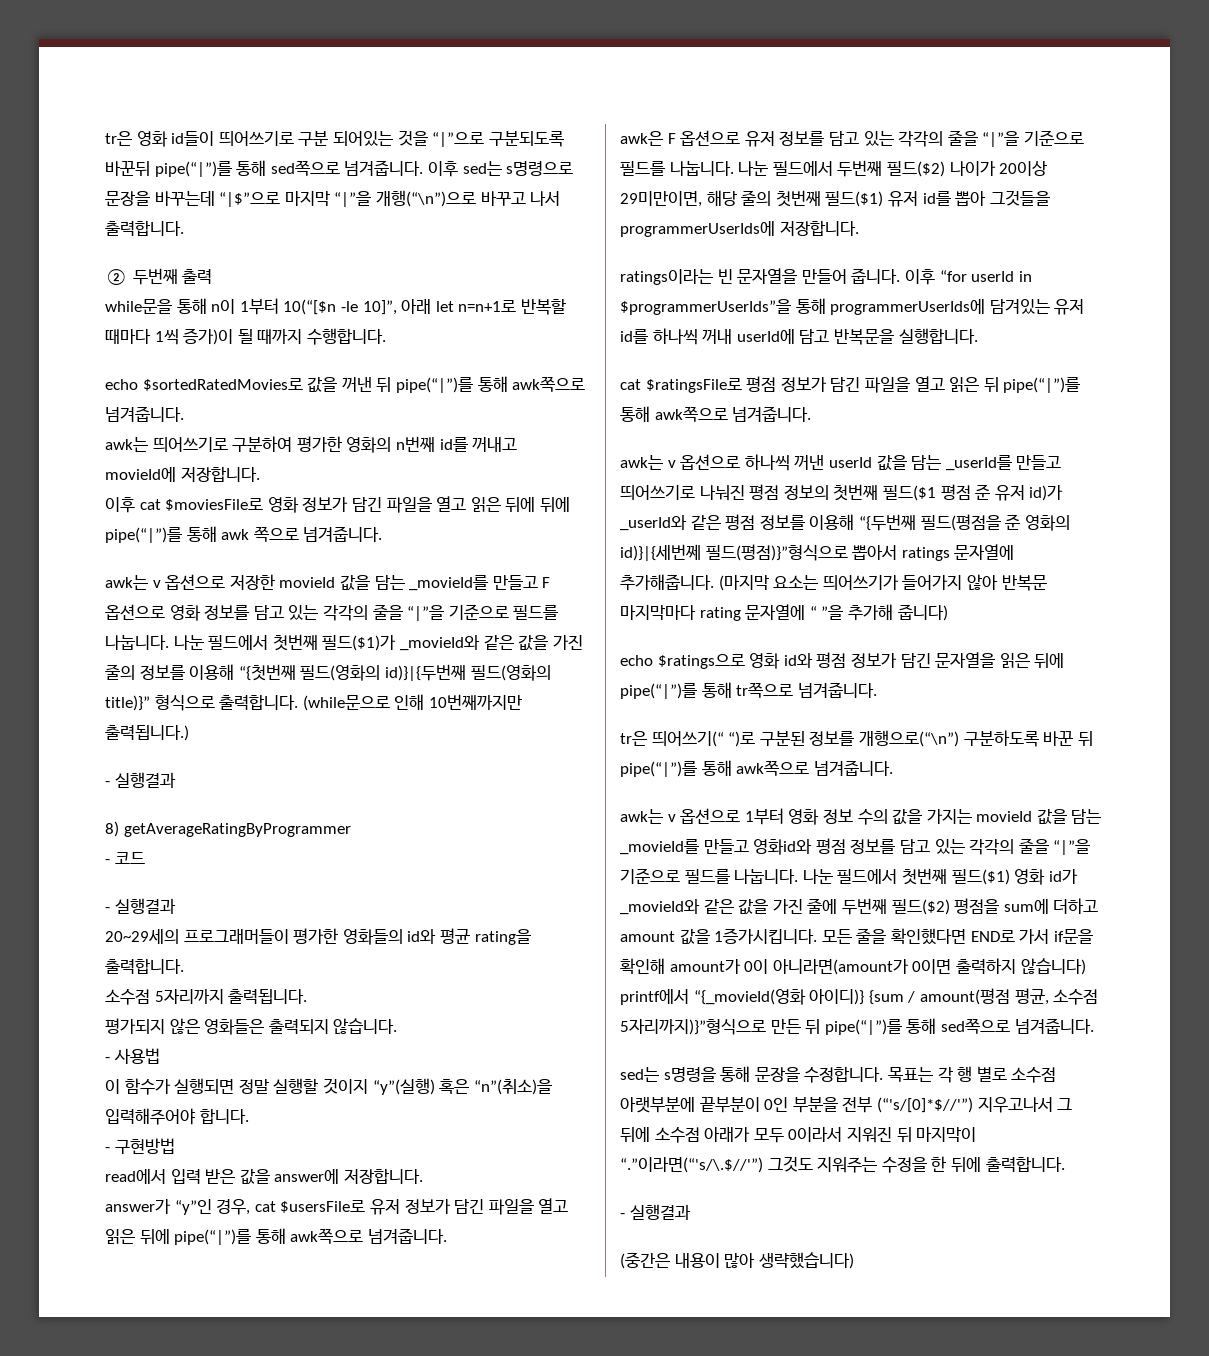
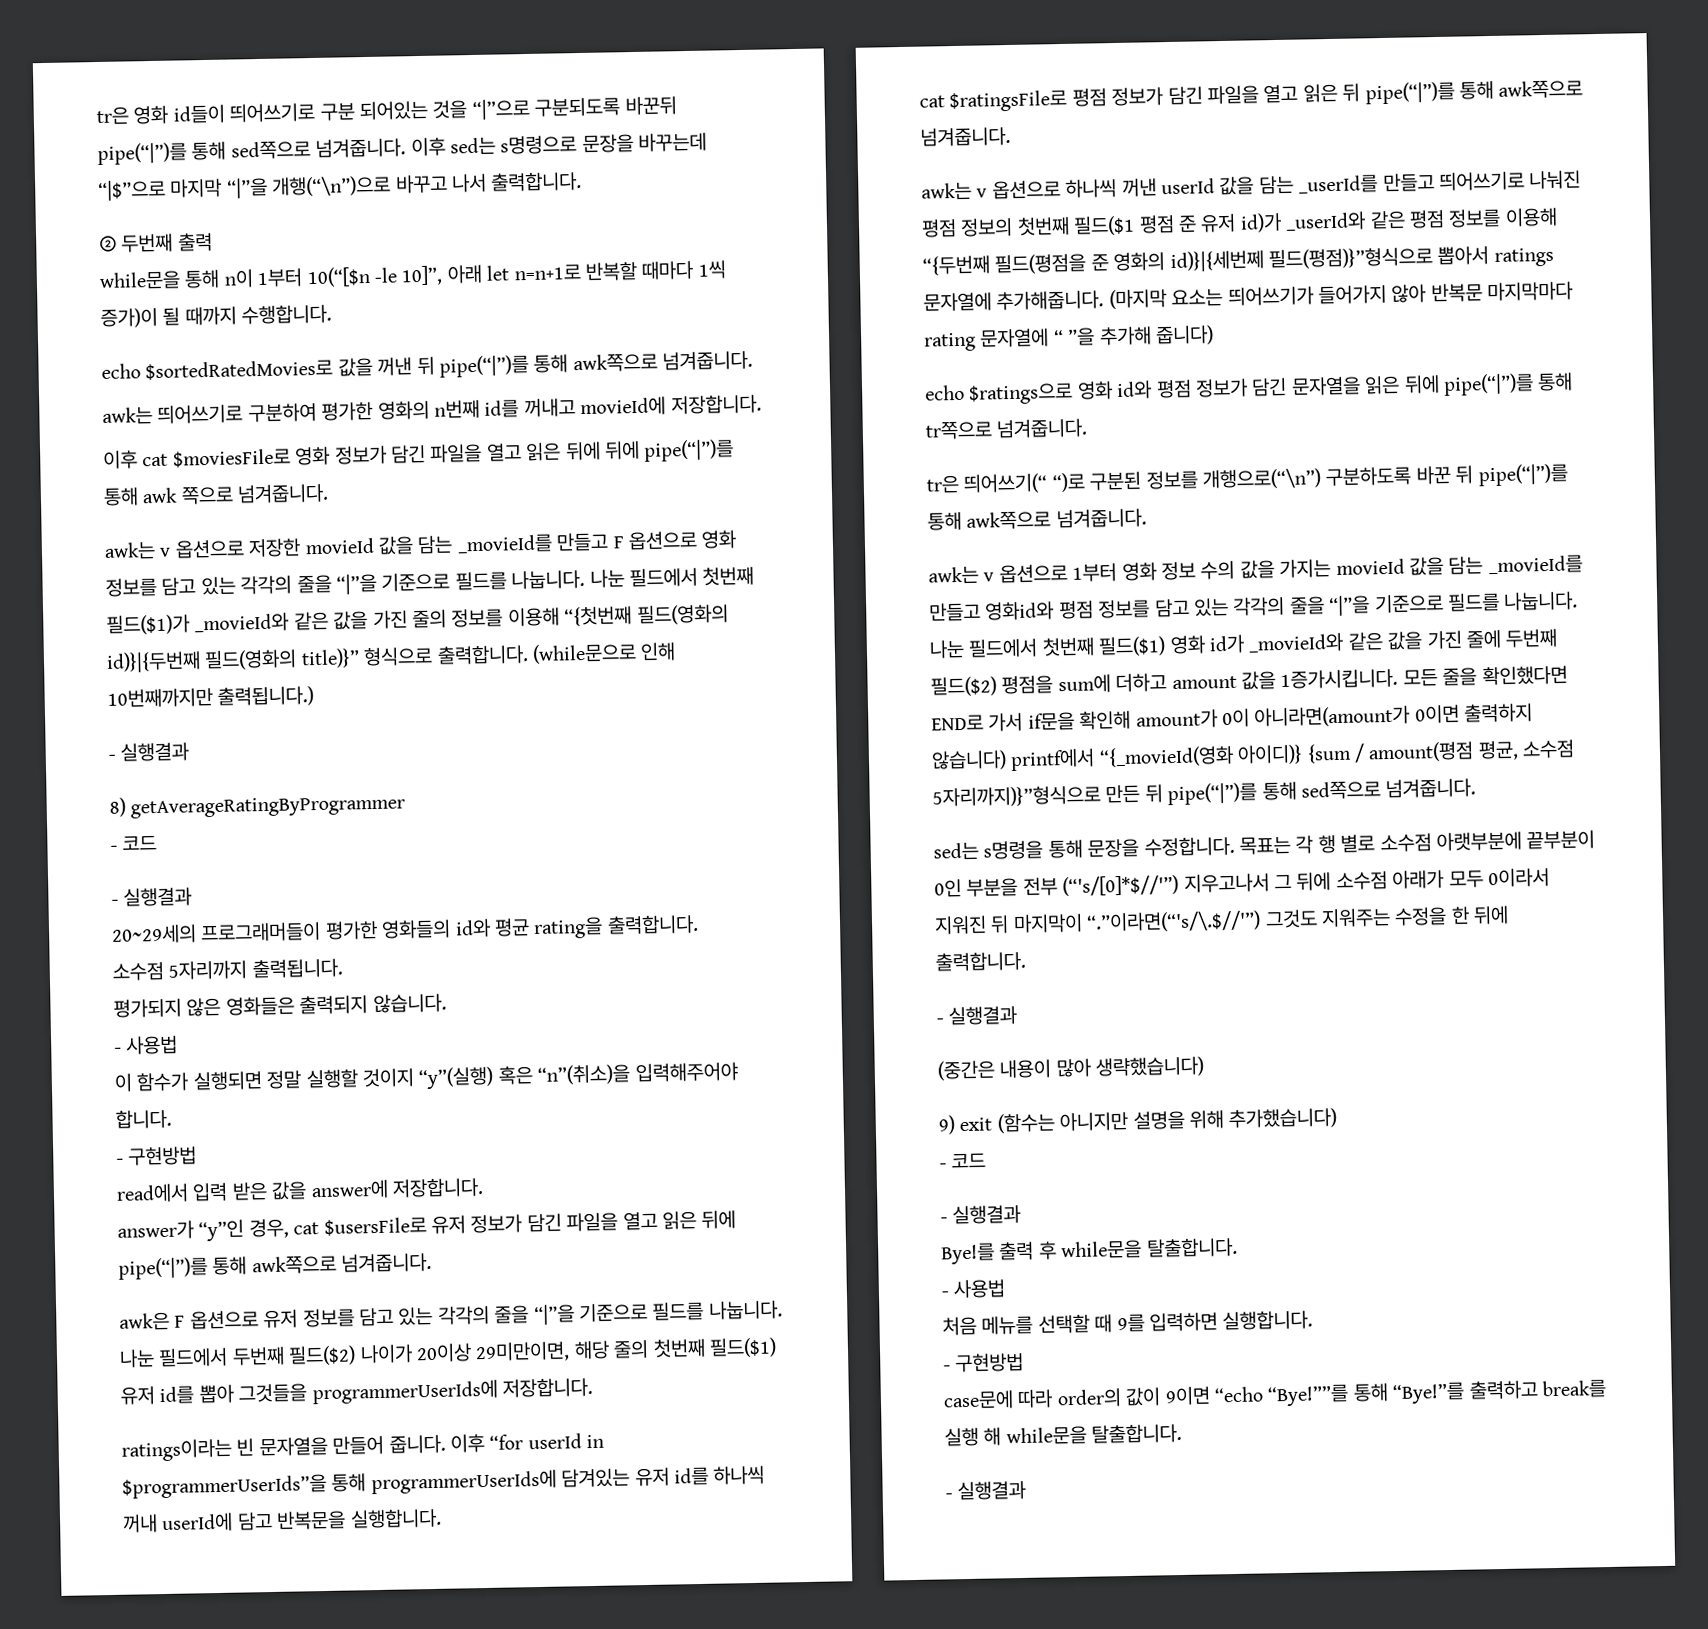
+ 9) exit (함수는 아니지만 설명을 위해 추가했습니다)
+ - 코드
+ - 실행결과
+ Bye!를 출력 후 while문을 탈출합니다.
+ - 사용법
+ 처음 메뉴를 선택할 때 9를 입력하면 실행합니다.
+ - 구현방법
+ case문에 따라 order의 값이 9이면 “echo “Bye!””를 통해 “Bye!”를 출력하고 break를 실행 해 while문을 탈출합니다.
+ - 실행결과

